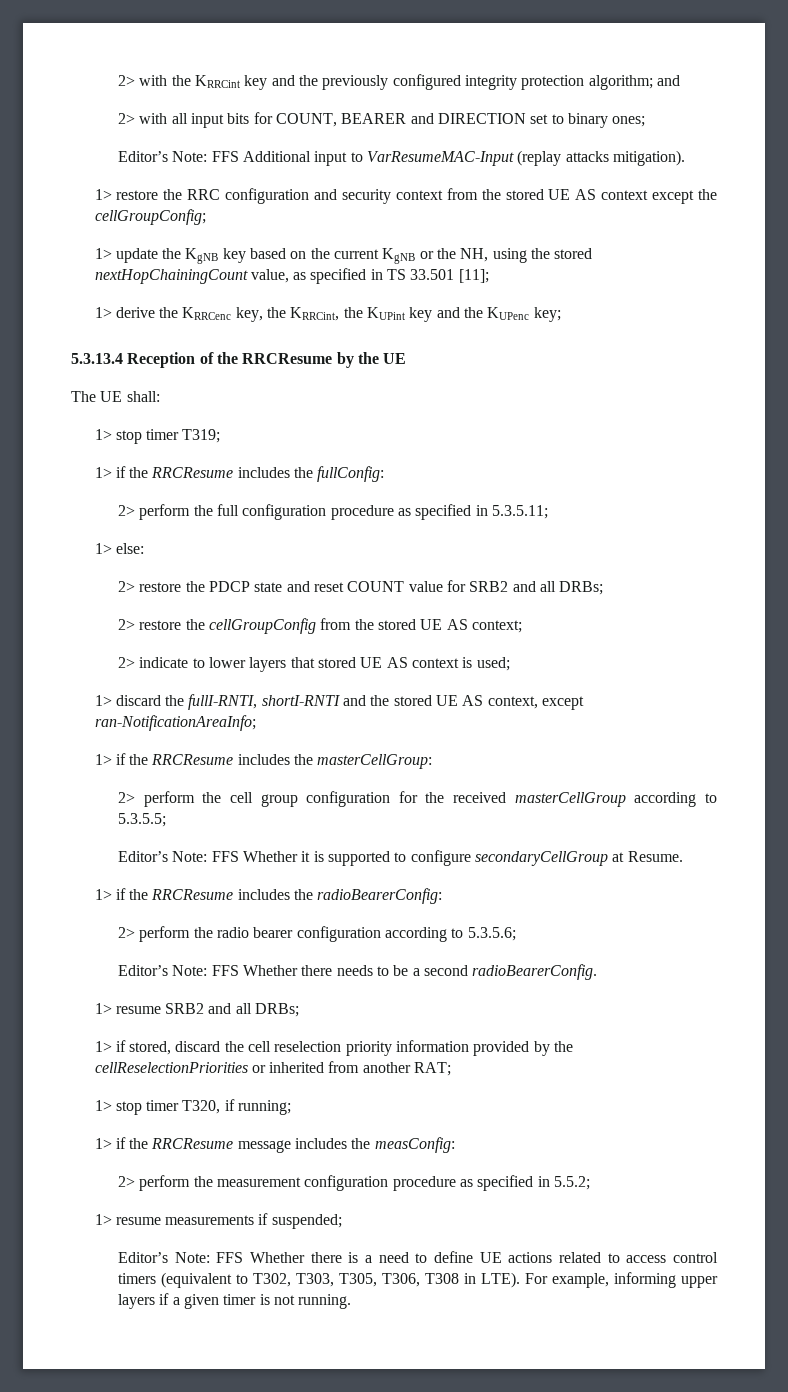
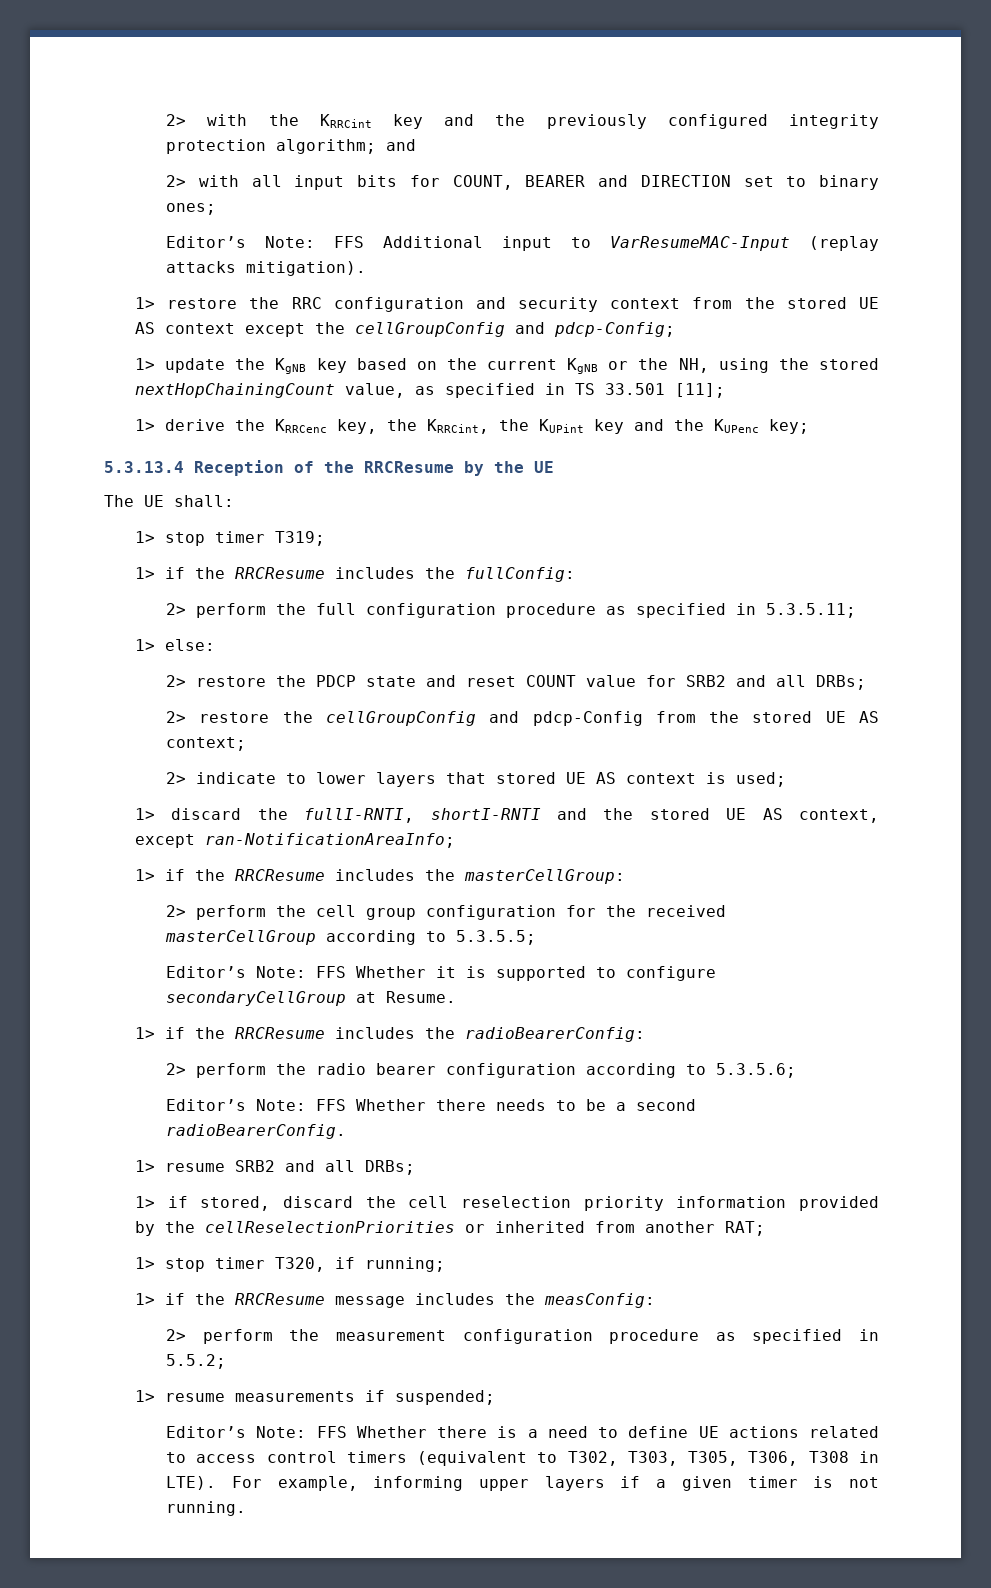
- 1> restore the RRC configuration and security context from the stored UE AS context except the cellGroupConfig;
+ 1> restore the RRC configuration and security context from the stored UE AS context except the cellGroupConfig and pdcp-Config;
- 2> restore the cellGroupConfig from the stored UE AS context;
+ 2> restore the cellGroupConfig and pdcp-Config from the stored UE AS context;

